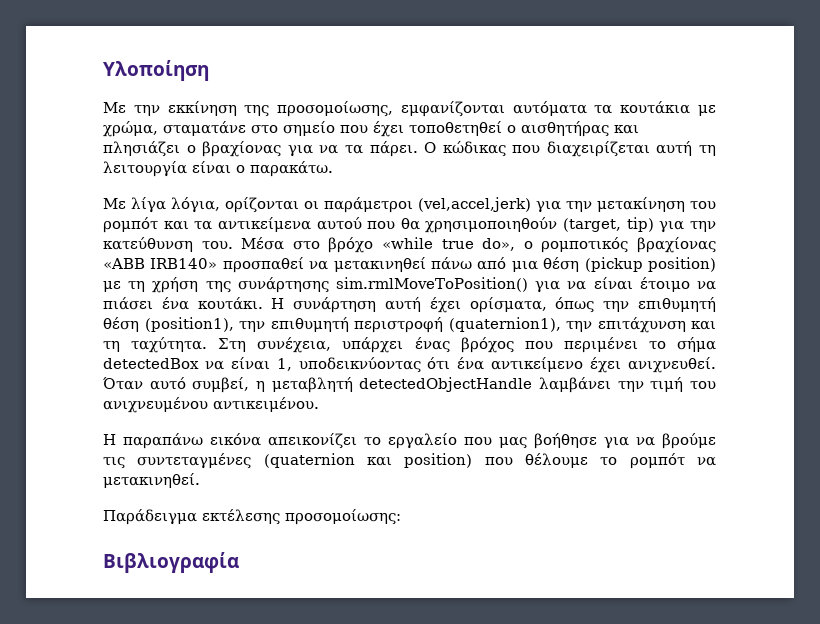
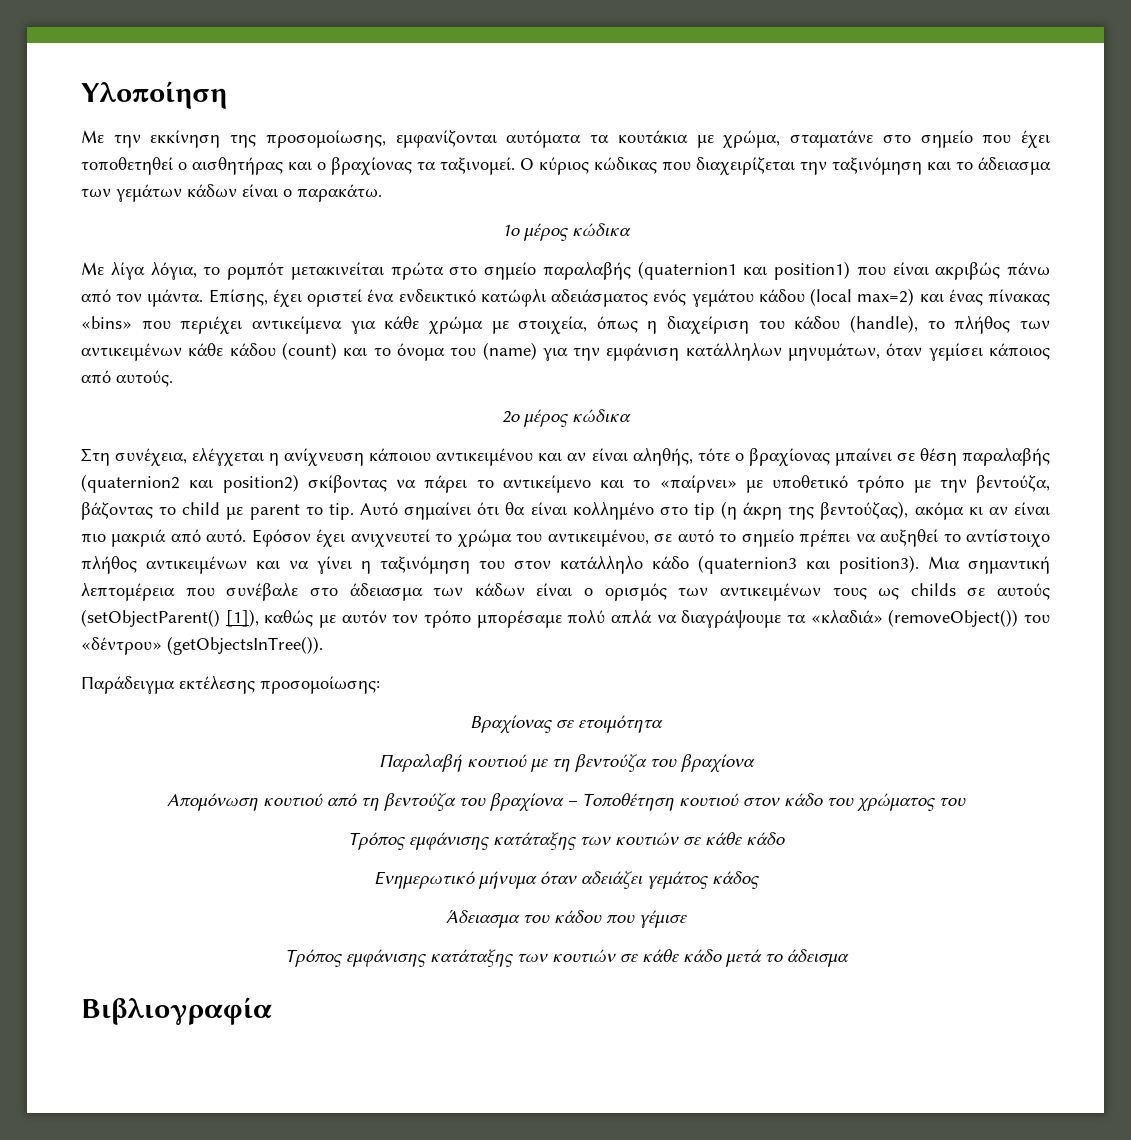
- Με την εκκίνηση της προσομοίωσης, εμφανίζονται αυτόματα τα κουτάκια με χρώμα, σταματάνε στο σημείο που έχει τοποθετηθεί ο αισθητήρας και πλησιάζει ο βραχίονας για να τα πάρει. Ο κώδικας που διαχειρίζεται αυτή τη λειτουργία είναι ο παρακάτω.
+ Με την εκκίνηση της προσομοίωσης, εμφανίζονται αυτόματα τα κουτάκια με χρώμα, σταματάνε στο σημείο που έχει τοποθετηθεί ο αισθητήρας και ο βραχίονας τα ταξινομεί. Ο κύριος κώδικας που διαχειρίζεται την ταξινόμηση και το άδειασμα των γεμάτων κάδων είναι ο παρακάτω.
+ 1ο μέρος κώδικα
- Με λίγα λόγια, ορίζονται οι παράμετροι (vel,accel,jerk) για την μετακίνηση του ρομπότ και τα αντικείμενα αυτού που θα χρησιμοποιηθούν (target, tip) για την κατεύθυνση του. Μέσα στο βρόχο «while true do», ο ρομποτικός βραχίονας «ABB IRB140» προσπαθεί να μετακινηθεί πάνω από μια θέση (pickup position) με τη χρήση της συνάρτησης sim.rmlMoveToPosition() για να είναι έτοιμο να πιάσει ένα κουτάκι. Η συνάρτηση αυτή έχει ορίσματα, όπως την επιθυμητή θέση (position1), την επιθυμητή περιστροφή (quaternion1), την επιτάχυνση και τη ταχύτητα. Στη συνέχεια, υπάρχει ένας βρόχος που περιμένει το σήμα detectedBox να είναι 1, υποδεικνύοντας ότι ένα αντικείμενο έχει ανιχνευθεί. Όταν αυτό συμβεί, η μεταβλητή detectedObjectHandle λαμβάνει την τιμή του ανιχνευμένου αντικειμένου.
- Η παραπάνω εικόνα απεικονίζει το εργαλείο που μας βοήθησε για να βρούμε τις συντεταγμένες (quaternion και position) που θέλουμε το ρομπότ να μετακινηθεί.
+ Με λίγα λόγια, το ρομπότ μετακινείται πρώτα στο σημείο παραλαβής (quaternion1 και position1) που είναι ακριβώς πάνω από τον ιμάντα. Επίσης, έχει οριστεί ένα ενδεικτικό κατώφλι αδειάσματος ενός γεμάτου κάδου (local max=2) και ένας πίνακας «bins» που περιέχει αντικείμενα για κάθε χρώμα με στοιχεία, όπως η διαχείριση του κάδου (handle), το πλήθος των αντικειμένων κάθε κάδου (count) και το όνομα του (name) για την εμφάνιση κατάλληλων μηνυμάτων, όταν γεμίσει κάποιος από αυτούς.
+ 2ο μέρος κώδικα
+ Στη συνέχεια, ελέγχεται η ανίχνευση κάποιου αντικειμένου και αν είναι αληθής, τότε ο βραχίονας μπαίνει σε θέση παραλαβής (quaternion2 και position2) σκίβοντας να πάρει το αντικείμενο και το «παίρνει» με υποθετικό τρόπο με την βεντούζα, βάζοντας το child με parent το tip. Αυτό σημαίνει ότι θα είναι κολλημένο στο tip (η άκρη της βεντούζας), ακόμα κι αν είναι πιο μακριά από αυτό. Εφόσον έχει ανιχνευτεί το χρώμα του αντικειμένου, σε αυτό το σημείο πρέπει να αυξηθεί το αντίστοιχο πλήθος αντικειμένων και να γίνει η ταξινόμηση του στον κατάλληλο κάδο (quaternion3 και position3). Μια σημαντική λεπτομέρεια που συνέβαλε στο άδειασμα των κάδων είναι ο ορισμός των αντικειμένων τους ως childs σε αυτούς (setObjectParent() [1]), καθώς με αυτόν τον τρόπο μπορέσαμε πολύ απλά να διαγράψουμε τα «κλαδιά» (removeObject()) του «δέντρου» (getObjectsInTree()).
  Παράδειγμα εκτέλεσης προσομοίωσης:
+ Βραχίονας σε ετοιμότητα
+ Παραλαβή κουτιού με τη βεντούζα του βραχίονα
+ Απομόνωση κουτιού από τη βεντούζα του βραχίονα – Τοποθέτηση κουτιού στον κάδο του χρώματος του
+ Τρόπος εμφάνισης κατάταξης των κουτιών σε κάθε κάδο
+ Ενημερωτικό μήνυμα όταν αδειάζει γεμάτος κάδος
+ Άδειασμα του κάδου που γέμισε
+ Τρόπος εμφάνισης κατάταξης των κουτιών σε κάθε κάδο μετά το άδεισμα

